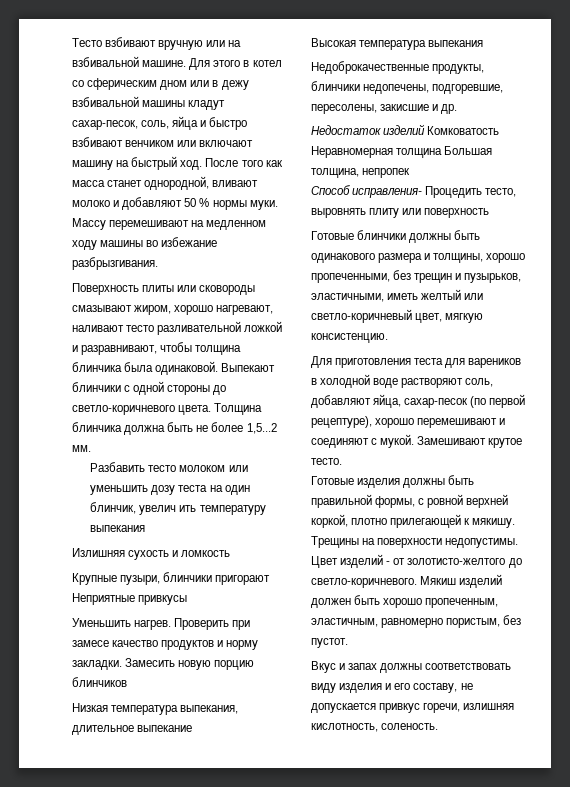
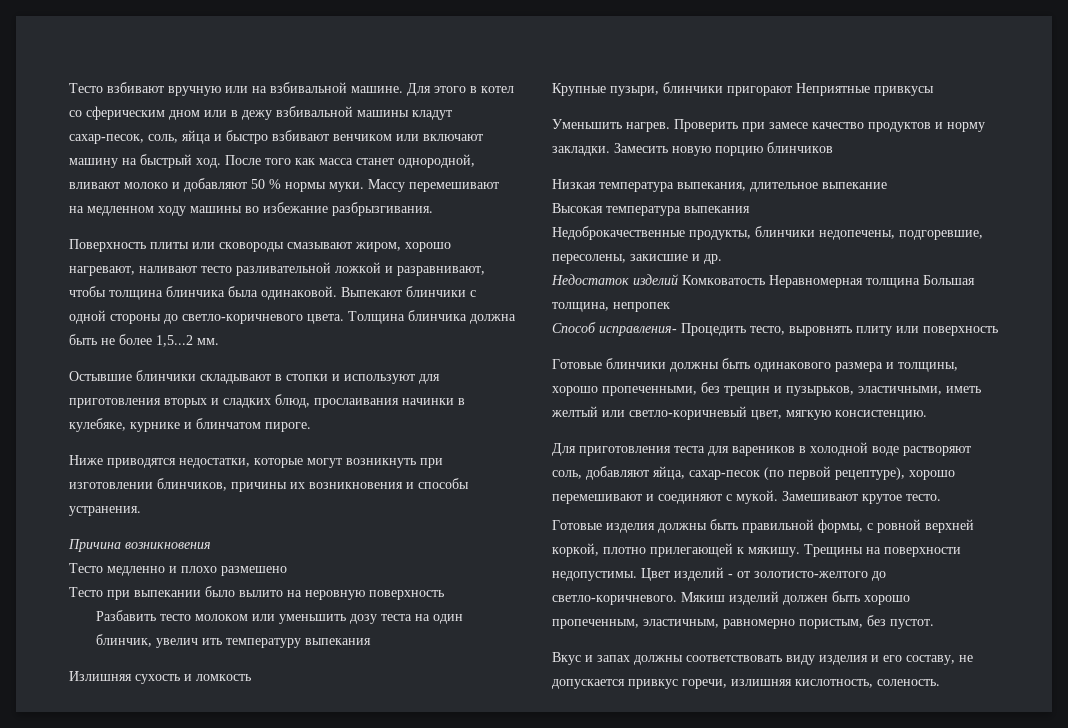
+ Остывшие блинчики складывают в стопки и используют для приготовления вторых и сладких блюд, прослаивания начинки в кулебяке, курнике и блинчатом пироге.
+ Ниже приводятся недостатки, которые могут возникнуть при изготовлении блинчиков, причины их возникновения и способы устранения.
+ Причина возникновения
+ Тесто медленно и плохо размешено
+ Тесто при выпекании было вылито на неровную поверхность

